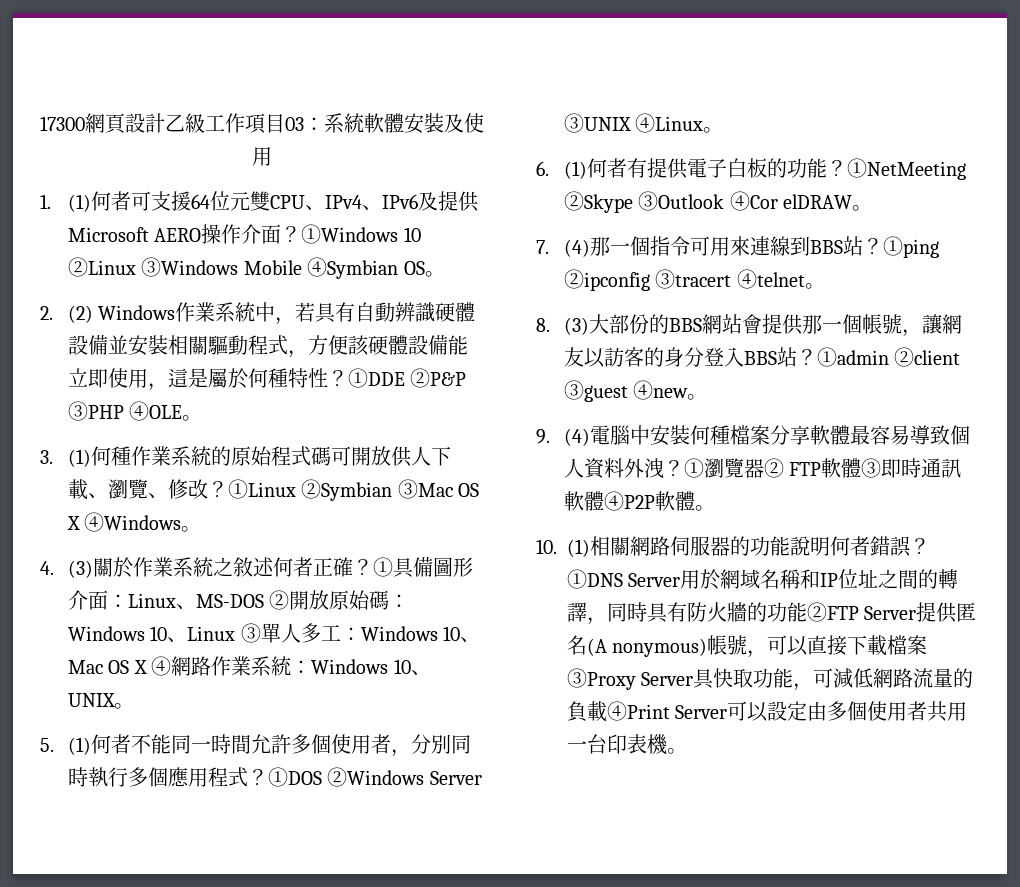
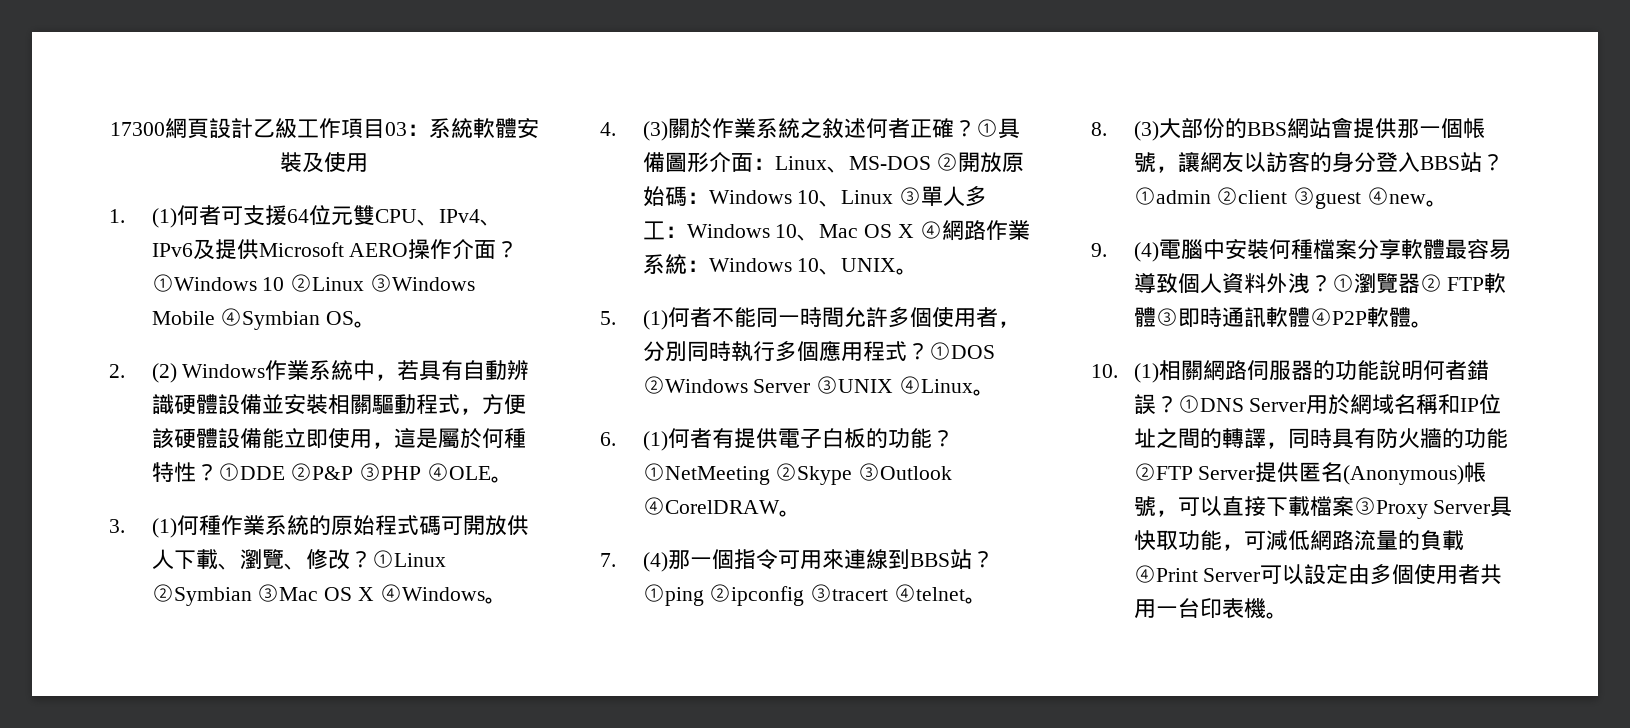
- ①NetMeeting ②Skype ③Outlook ④Cor elDRAW。
+ ①NetMeeting ②Skype ③Outlook ④CorelDRAW。
- ①DNS Server用於網域名稱和IP位址之間的轉譯，同時具有防火牆的功能②FTP Server提供匿名(A nonymous)帳號，可以直接下載檔案③Proxy Server具快取功能，可減低網路流量的負載④Print Server可以設定由多個使用者共用一台印表機。
+ ①DNS Server用於網域名稱和IP位址之間的轉譯，同時具有防火牆的功能②FTP Server提供匿名(Anonymous)帳號，可以直接下載檔案③Proxy Server具快取功能，可減低網路流量的負載④Print Server可以設定由多個使用者共用一台印表機。

